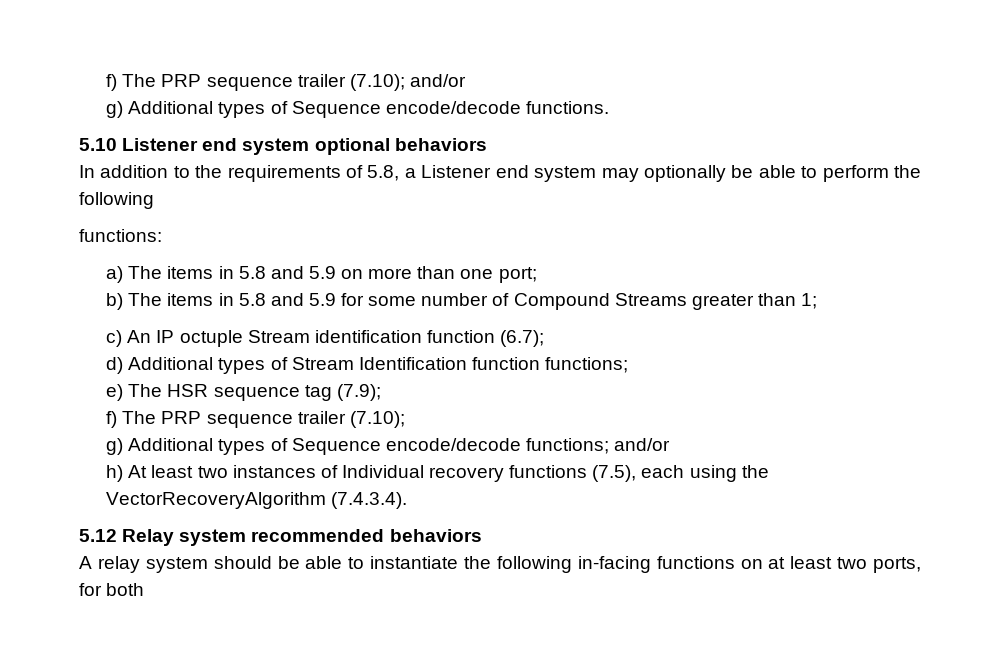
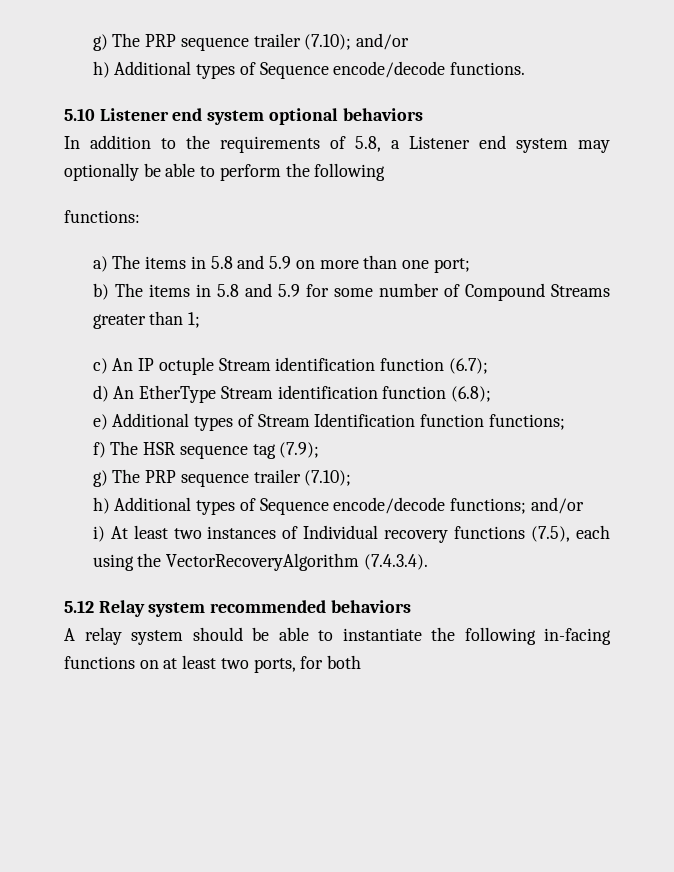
- f) The PRP sequence trailer (7.10); and/or
+ g) The PRP sequence trailer (7.10); and/or
- g) Additional types of Sequence encode/decode functions.
+ h) Additional types of Sequence encode/decode functions.
- d) Additional types of Stream Identification function functions;
+ d) An EtherType Stream identification function (6.8);
+ e) Additional types of Stream Identification function functions;
- e) The HSR sequence tag (7.9);
- f) The PRP sequence trailer (7.10);
+ f) The HSR sequence tag (7.9);
+ g) The PRP sequence trailer (7.10);
- g) Additional types of Sequence encode/decode functions; and/or
+ h) Additional types of Sequence encode/decode functions; and/or
- h) At least two instances of Individual recovery functions (7.5), each using the VectorRecoveryAlgorithm (7.4.3.4).
+ i) At least two instances of Individual recovery functions (7.5), each using the VectorRecoveryAlgorithm (7.4.3.4).

